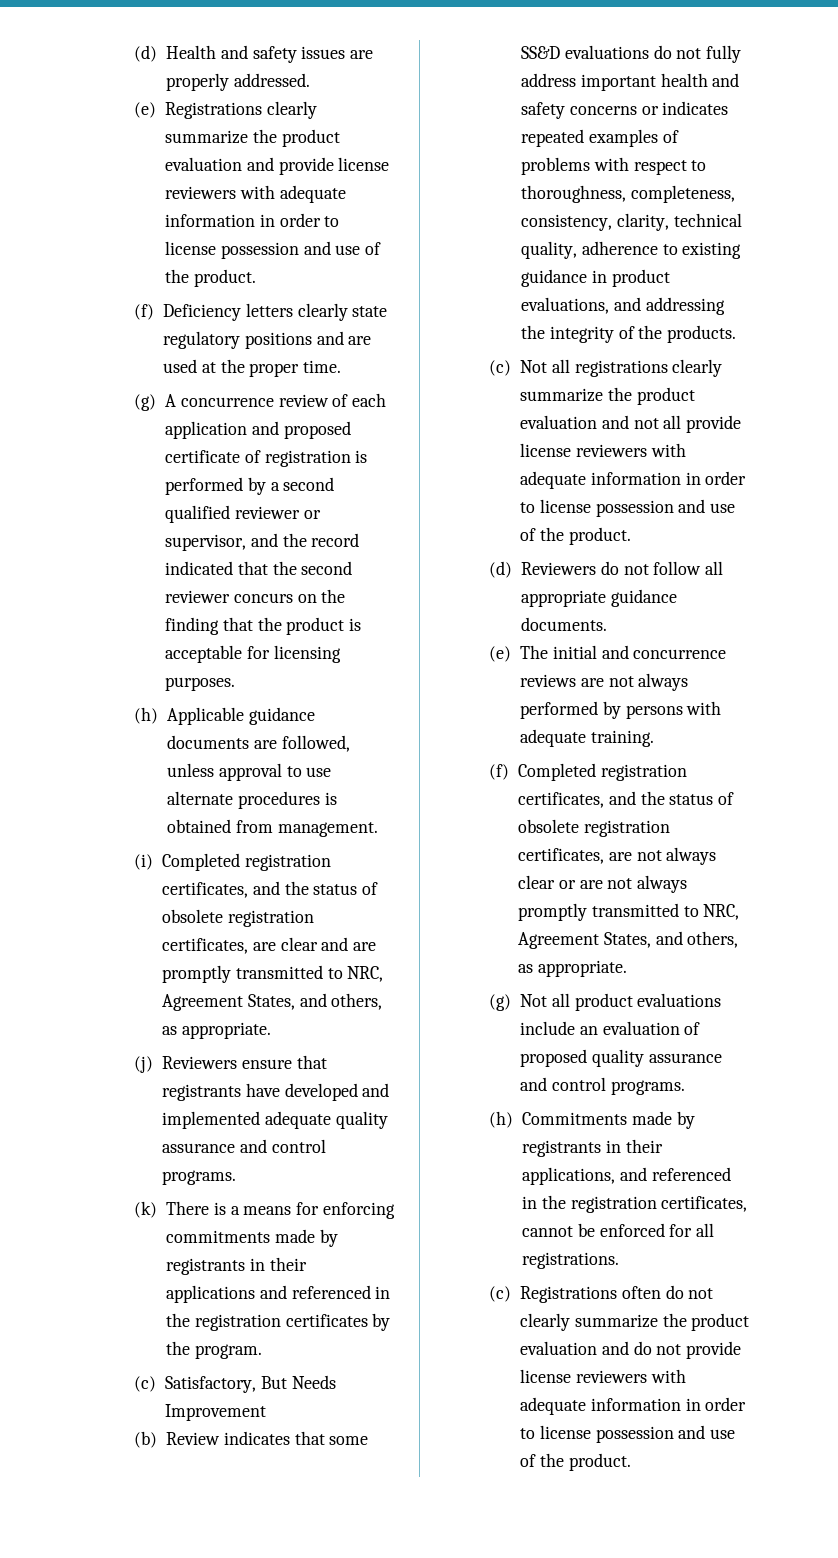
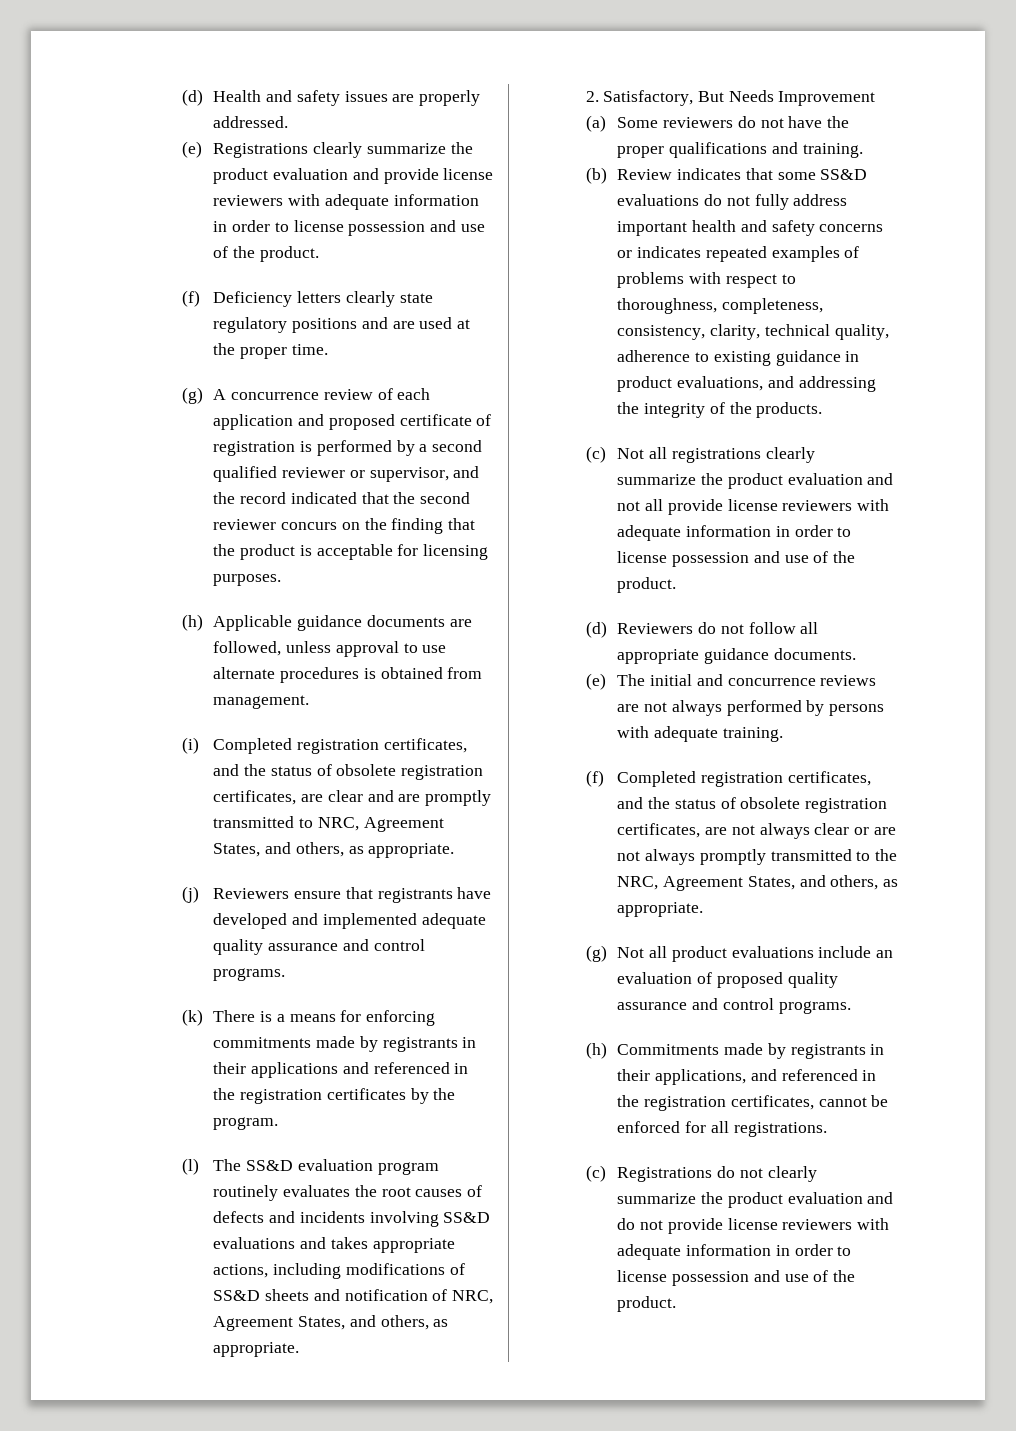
- (c) Satisfactory, But Needs Improvement
+ (l) The SS&D evaluation program routinely evaluates the root causes of defects and incidents involving SS&D evaluations and takes appropriate actions, including modifications of SS&D sheets and notification of NRC, Agreement States, and others, as appropriate.
+ 2. Satisfactory, But Needs Improvement
+ (a) Some reviewers do not have the proper qualifications and training.
- (f) Completed registration certificates, and the status of obsolete registration certificates, are not always clear or are not always promptly transmitted to NRC, Agreement States, and others, as appropriate.
+ (f) Completed registration certificates, and the status of obsolete registration certificates, are not always clear or are not always promptly transmitted to the NRC, Agreement States, and others, as appropriate.
- (c) Registrations often do not clearly summarize the product evaluation and do not provide license reviewers with adequate information in order to license possession and use of the product.
+ (c) Registrations do not clearly summarize the product evaluation and do not provide license reviewers with adequate information in order to license possession and use of the product.

